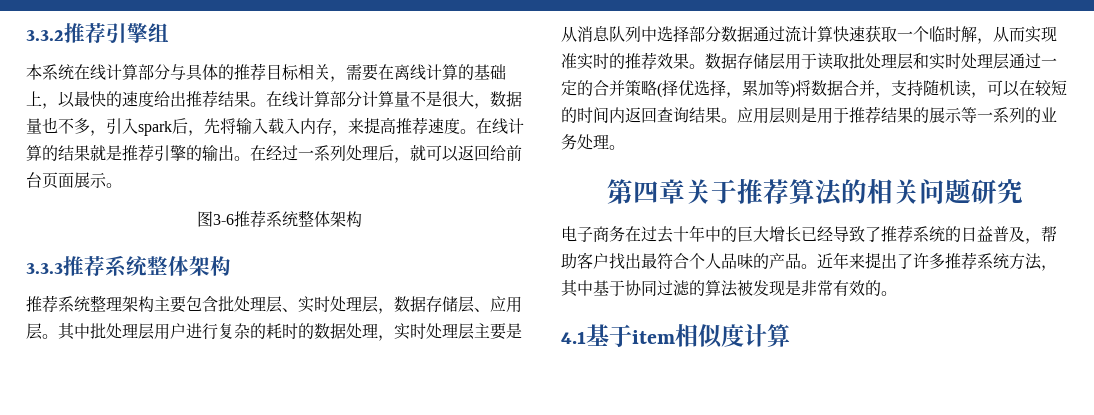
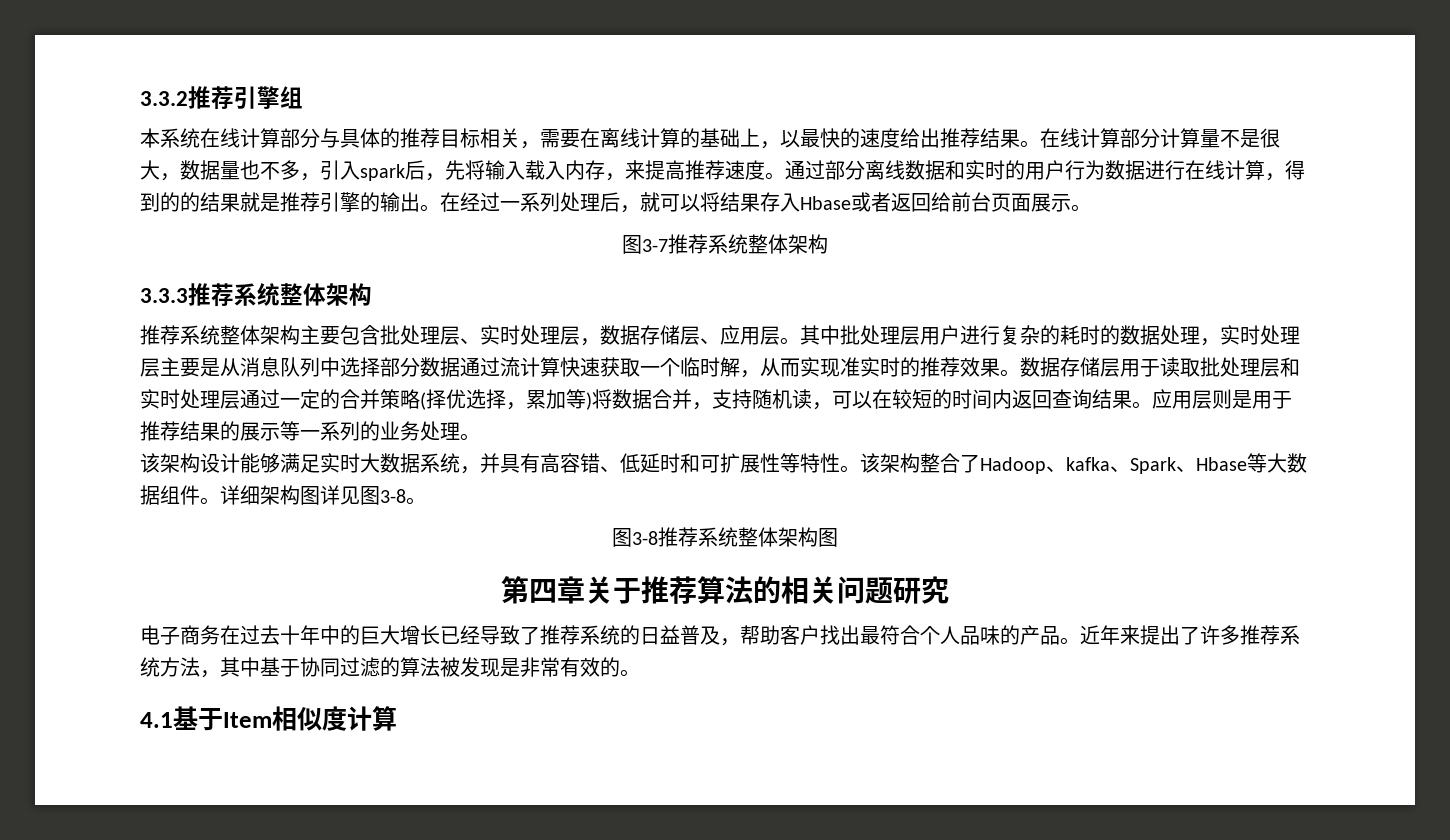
- 在线计算的结果就是推荐引擎的输出。
+ 通过部分离线数据和实时的用户行为数据进行在线计算，得到的的结果就是推荐引擎的输出。
- 在经过一系列处理后，就可以返回给前台页面展示。
+ 在经过一系列处理后，就可以将结果存入Hbase或者返回给前台页面展示。
- 图3-6推荐系统整体架构
+ 图3-7推荐系统整体架构
- 推荐系统整理架构主要包含批处理层、实时处理层，数据存储层、应用层。
+ 推荐系统整体架构主要包含批处理层、实时处理层，数据存储层、应用层。
+ 该架构设计能够满足实时大数据系统，并具有高容错、低延时和可扩展性等特性。该架构整合了Hadoop、kafka、Spark、Hbase等大数据组件。详细架构图详见图3-8。
+ 图3-8推荐系统整体架构图
- 4.1基于item相似度计算
+ 4.1基于Item相似度计算

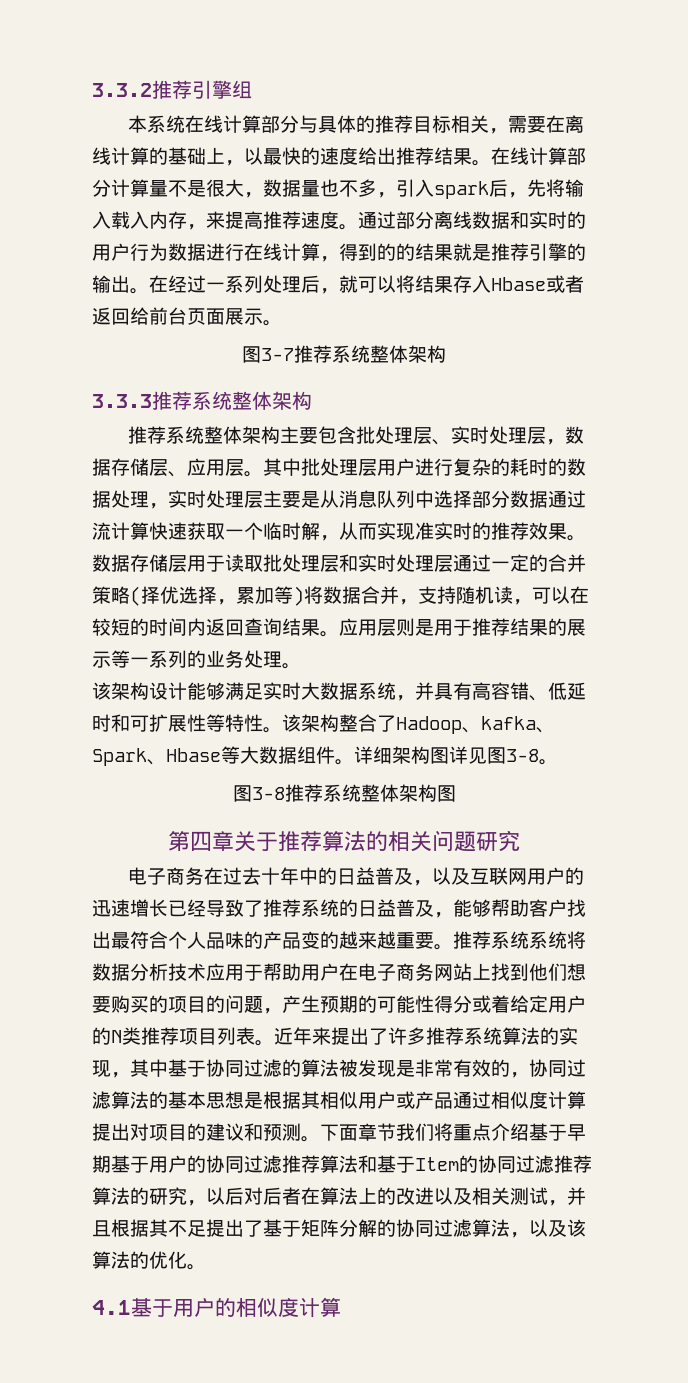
- 电子商务在过去十年中的巨大增长已经导致了推荐系统的日益普及，帮助客户找出最符合个人品味的产品。
+ 电子商务在过去十年中的日益普及，以及互联网用户的迅速增长已经导致了推荐系统的日益普及，能够帮助客户找出最符合个人品味的产品变的越来越重要。推荐系统系统将数据分析技术应用于帮助用户在电子商务网站上找到他们想要购买的项目的问题，产生预期的可能性得分或着给定用户的N类推荐项目列表。
- 近年来提出了许多推荐系统方法，其中基于协同过滤的算法被发现是非常有效的。
+ 近年来提出了许多推荐系统算法的实现，其中基于协同过滤的算法被发现是非常有效的，协同过滤算法的基本思想是根据其相似用户或产品通过相似度计算提出对项目的建议和预测。下面章节我们将重点介绍基于早期基于用户的协同过滤推荐算法和基于Item的协同过滤推荐算法的研究，以后对后者在算法上的改进以及相关测试，并且根据其不足提出了基于矩阵分解的协同过滤算法，以及该算法的优化。
- 4.1基于Item相似度计算
+ 4.1基于用户的相似度计算

